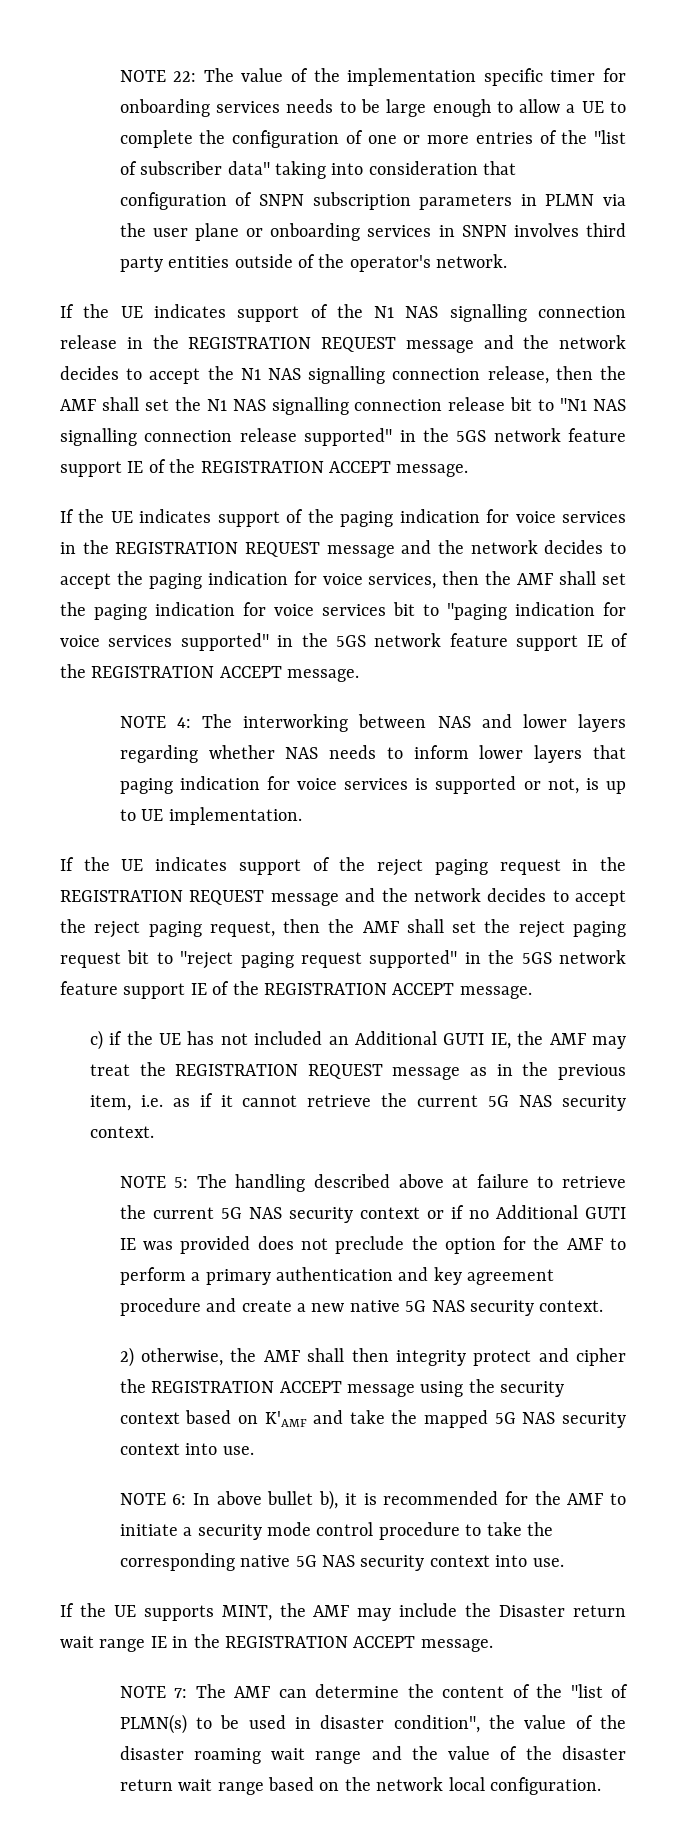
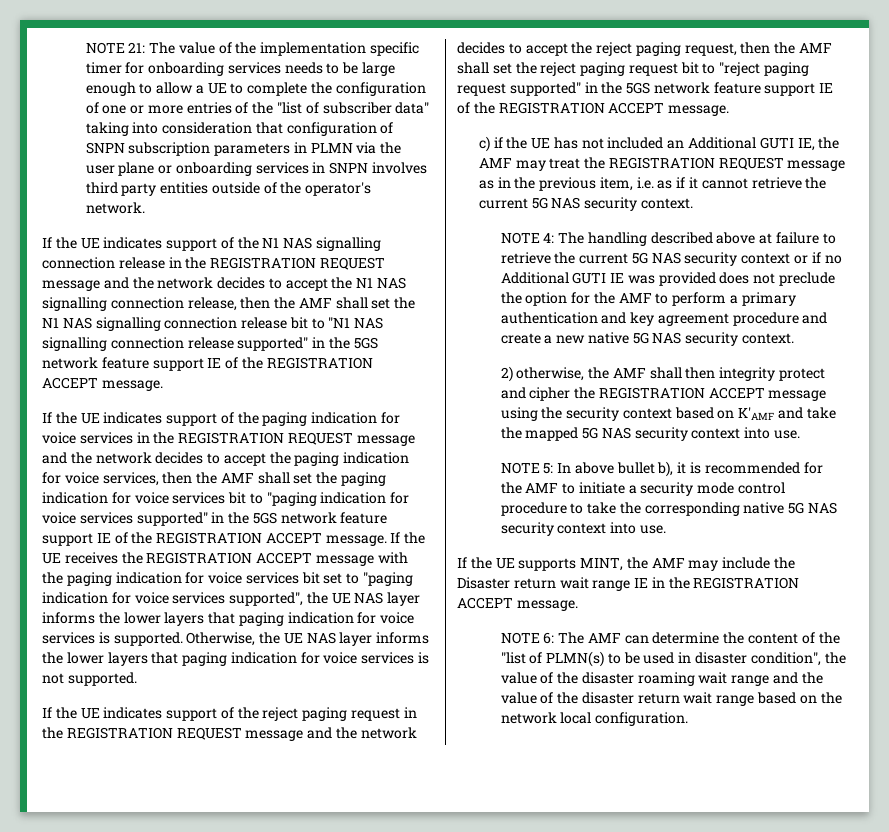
- NOTE 22:
+ NOTE 21:
- If the UE indicates support of the paging indication for voice services in the REGISTRATION REQUEST message and the network decides to accept the paging indication for voice services, then the AMF shall set the paging indication for voice services bit to "paging indication for voice services supported" in the 5GS network feature support IE of the REGISTRATION ACCEPT message.
- NOTE 4: The interworking between NAS and lower layers regarding whether NAS needs to inform lower layers that paging indication for voice services is supported or not, is up to UE implementation.
+ If the UE indicates support of the paging indication for voice services in the REGISTRATION REQUEST message and the network decides to accept the paging indication for voice services, then the AMF shall set the paging indication for voice services bit to "paging indication for voice services supported" in the 5GS network feature support IE of the REGISTRATION ACCEPT message. If the UE receives the REGISTRATION ACCEPT message with the paging indication for voice services bit set to "paging indication for voice services supported", the UE NAS layer informs the lower layers that paging indication for voice services is supported. Otherwise, the UE NAS layer informs the lower layers that paging indication for voice services is not supported.
- NOTE 5: The handling described above at failure to retrieve the current 5G NAS security context or if no Additional GUTI IE was provided does not preclude the option for the AMF to perform a primary authentication and key agreement procedure and create a new native 5G NAS security context.
+ NOTE 4: The handling described above at failure to retrieve the current 5G NAS security context or if no Additional GUTI IE was provided does not preclude the option for the AMF to perform a primary authentication and key agreement procedure and create a new native 5G NAS security context.
- NOTE 6: In above bullet b), it is recommended for the AMF to initiate a security mode control procedure to take the corresponding native 5G NAS security context into use.
+ NOTE 5: In above bullet b), it is recommended for the AMF to initiate a security mode control procedure to take the corresponding native 5G NAS security context into use.
- NOTE 7: The AMF can determine the content of the "list of PLMN(s) to be used in disaster condition", the value of the disaster roaming wait range and the value of the disaster return wait range based on the network local configuration.
+ NOTE 6: The AMF can determine the content of the "list of PLMN(s) to be used in disaster condition", the value of the disaster roaming wait range and the value of the disaster return wait range based on the network local configuration.

